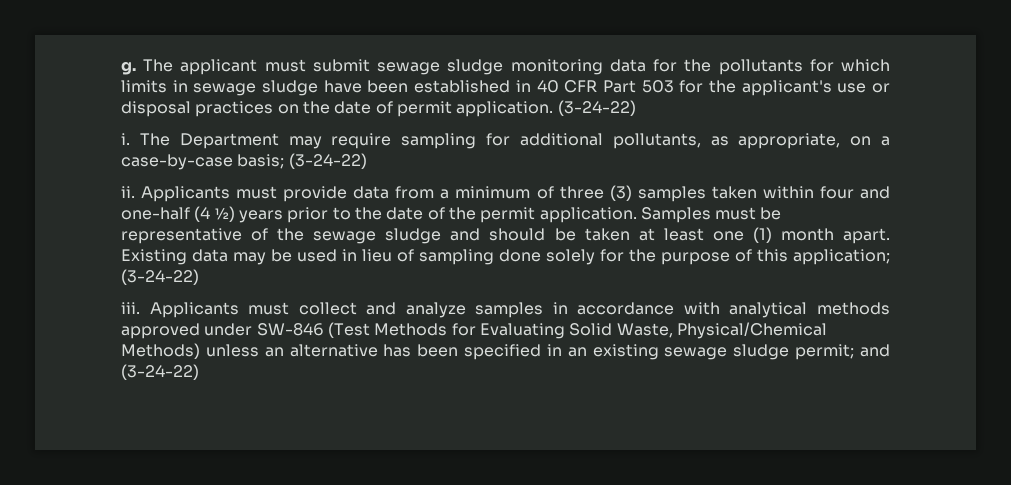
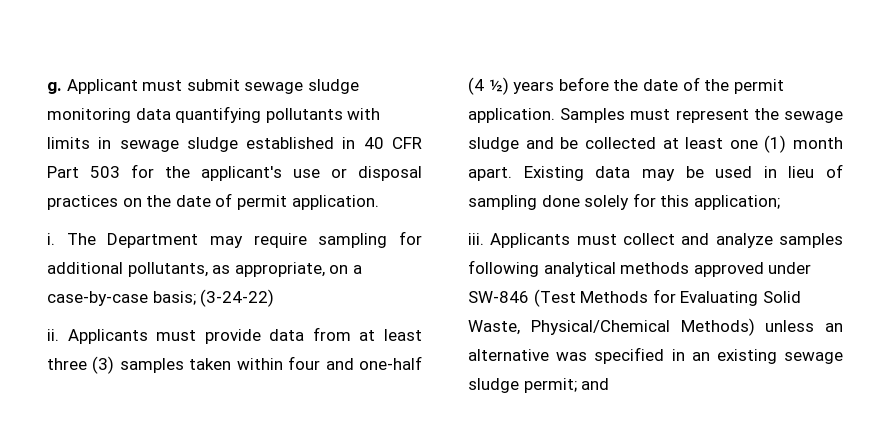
- The applicant must submit sewage sludge monitoring data for the pollutants for which limits in sewage sludge have been established in 40 CFR Part 503 for the applicant's use or disposal practices on the date of permit application. (3-24-22)
+ Applicant must submit sewage sludge monitoring data quantifying pollutants with limits in sewage sludge established in 40 CFR Part 503 for the applicant's use or disposal practices on the date of permit application.
- Applicants must provide data from a minimum of three (3) samples taken within four and one-half (4 ½) years prior to the date of the permit application.
+ Applicants must provide data from at least three (3) samples taken within four and one-half (4 ½) years before the date of the permit application.
- Samples must be representative of the sewage sludge and should be taken at least one (1) month apart.
+ Samples must represent the sewage sludge and be collected at least one (1) month apart.
- Existing data may be used in lieu of sampling done solely for the purpose of this application; (3-24-22)
+ Existing data may be used in lieu of sampling done solely for this application;
- Applicants must collect and analyze samples in accordance with analytical methods approved under SW-846 (Test Methods for Evaluating Solid Waste, Physical/Chemical Methods) unless an alternative has been specified in an existing sewage sludge permit; and (3-24-22)
+ Applicants must collect and analyze samples following analytical methods approved under SW-846 (Test Methods for Evaluating Solid Waste, Physical/Chemical Methods) unless an alternative was specified in an existing sewage sludge permit; and

